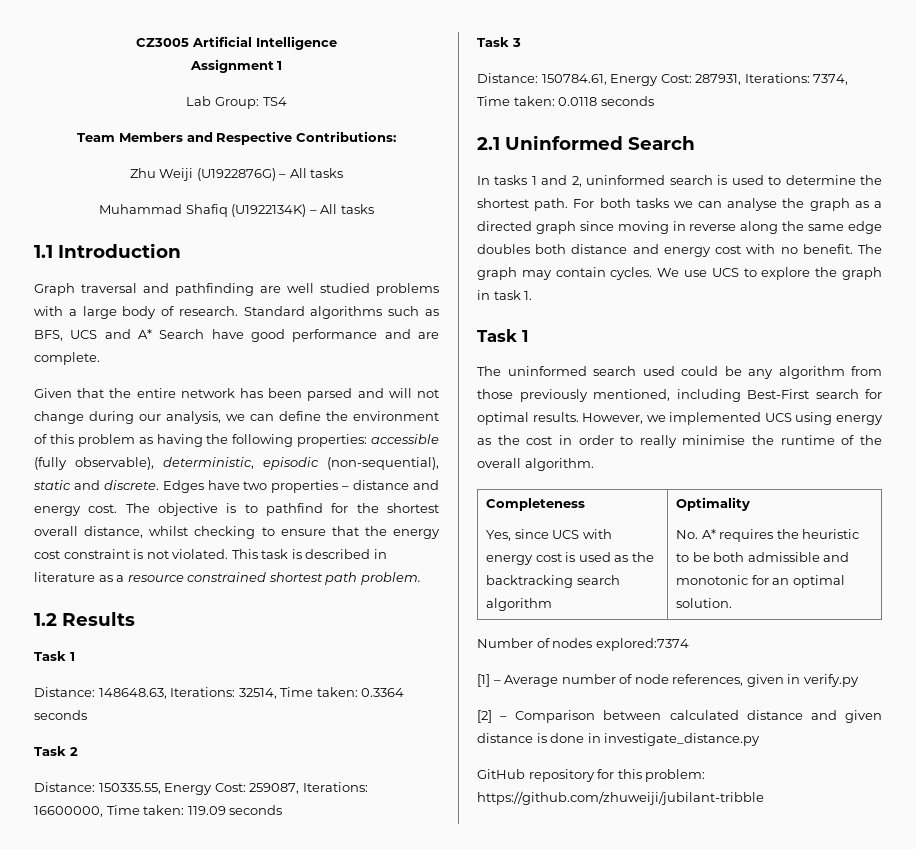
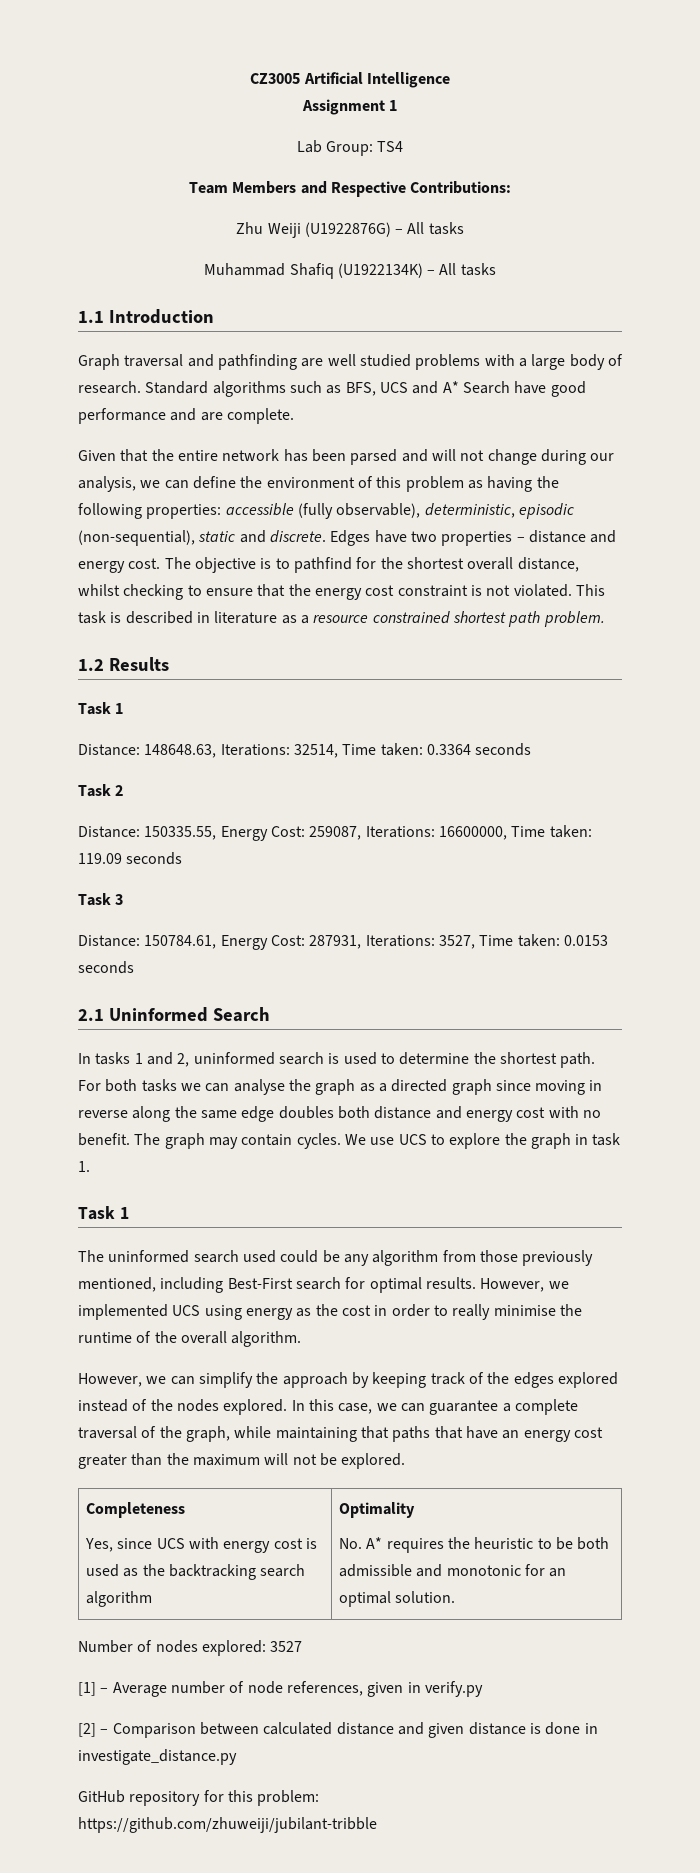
- Distance: 150784.61, Energy Cost: 287931, Iterations: 7374, Time taken: 0.0118 seconds
+ Distance: 150784.61, Energy Cost: 287931, Iterations: 3527, Time taken: 0.0153 seconds
+ However, we can simplify the approach by keeping track of the edges explored instead of the nodes explored. In this case, we can guarantee a complete traversal of the graph, while maintaining that paths that have an energy cost greater than the maximum will not be explored.
- Number of nodes explored:7374
+ Number of nodes explored: 3527

